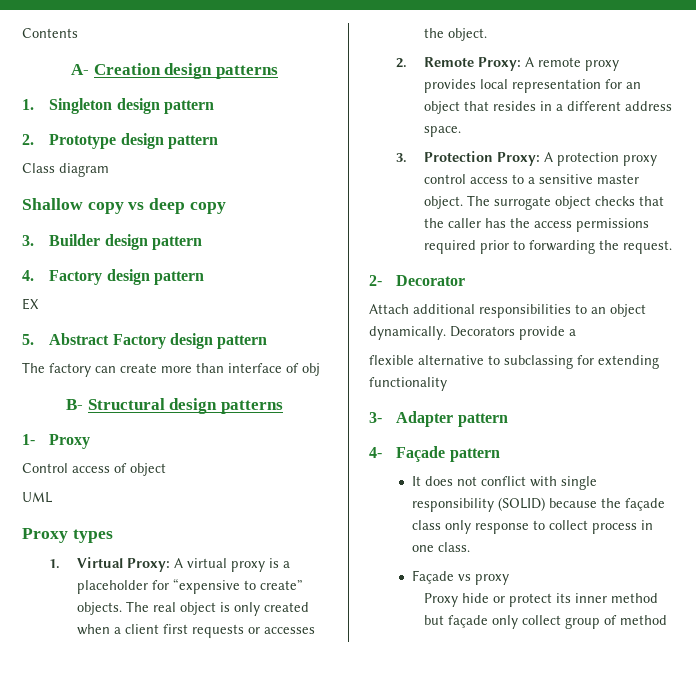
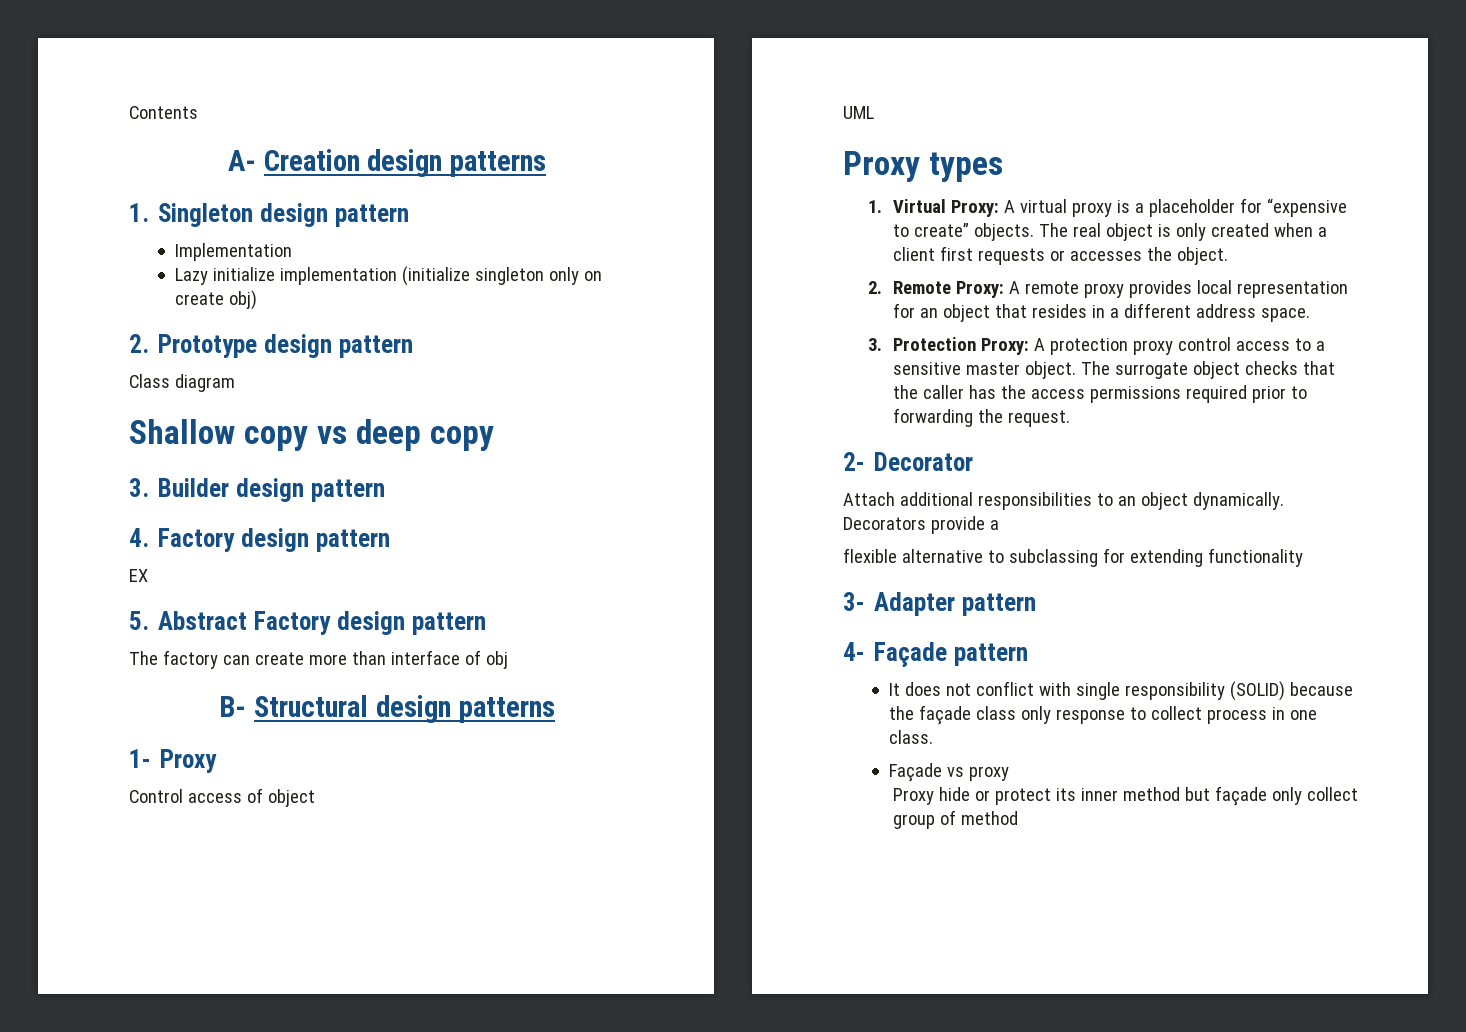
+ Implementation
+ Lazy initialize implementation (initialize singleton only on create obj)

